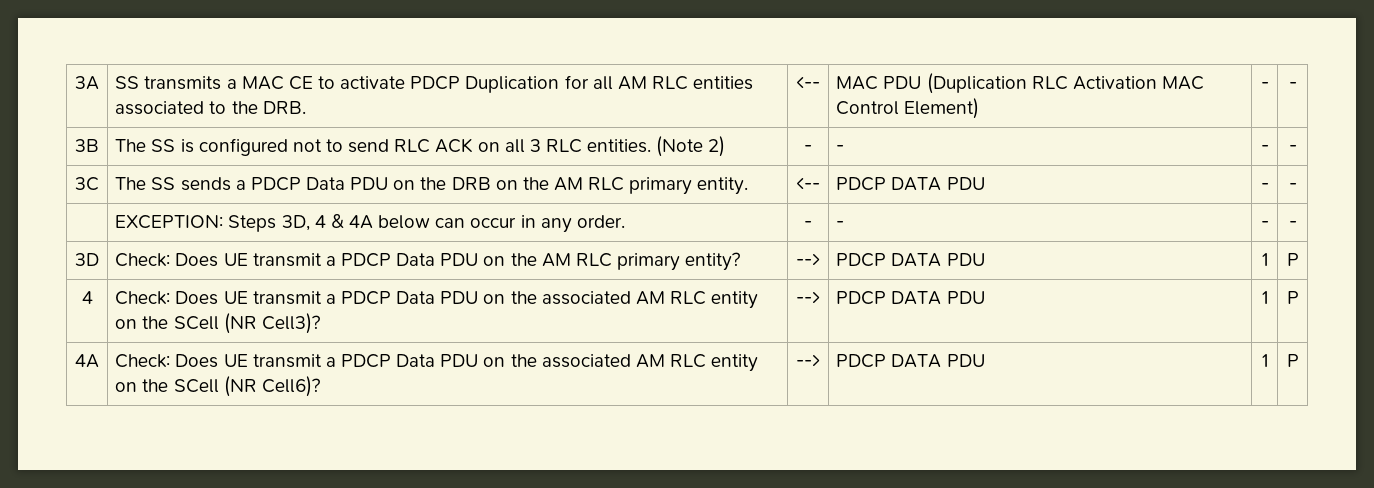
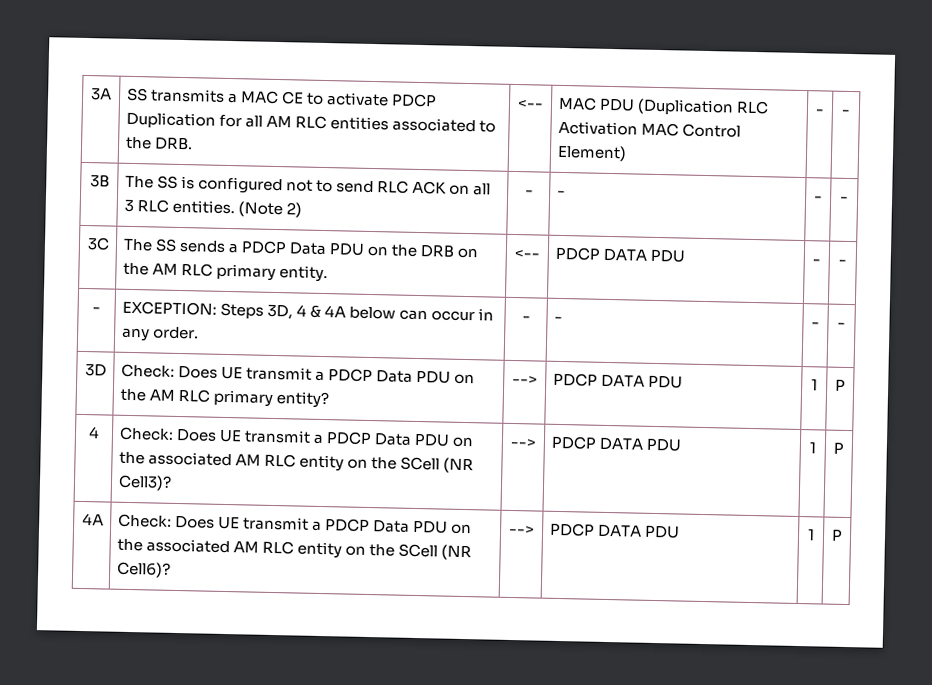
- | EXCEPTION: Steps 3D, 4 & 4A below can occur in any order. | - | - | - | -
+ - | EXCEPTION: Steps 3D, 4 & 4A below can occur in any order. | - | - | - | -

